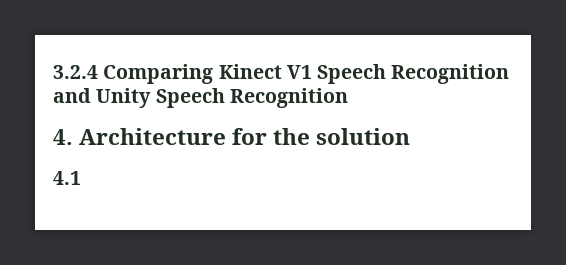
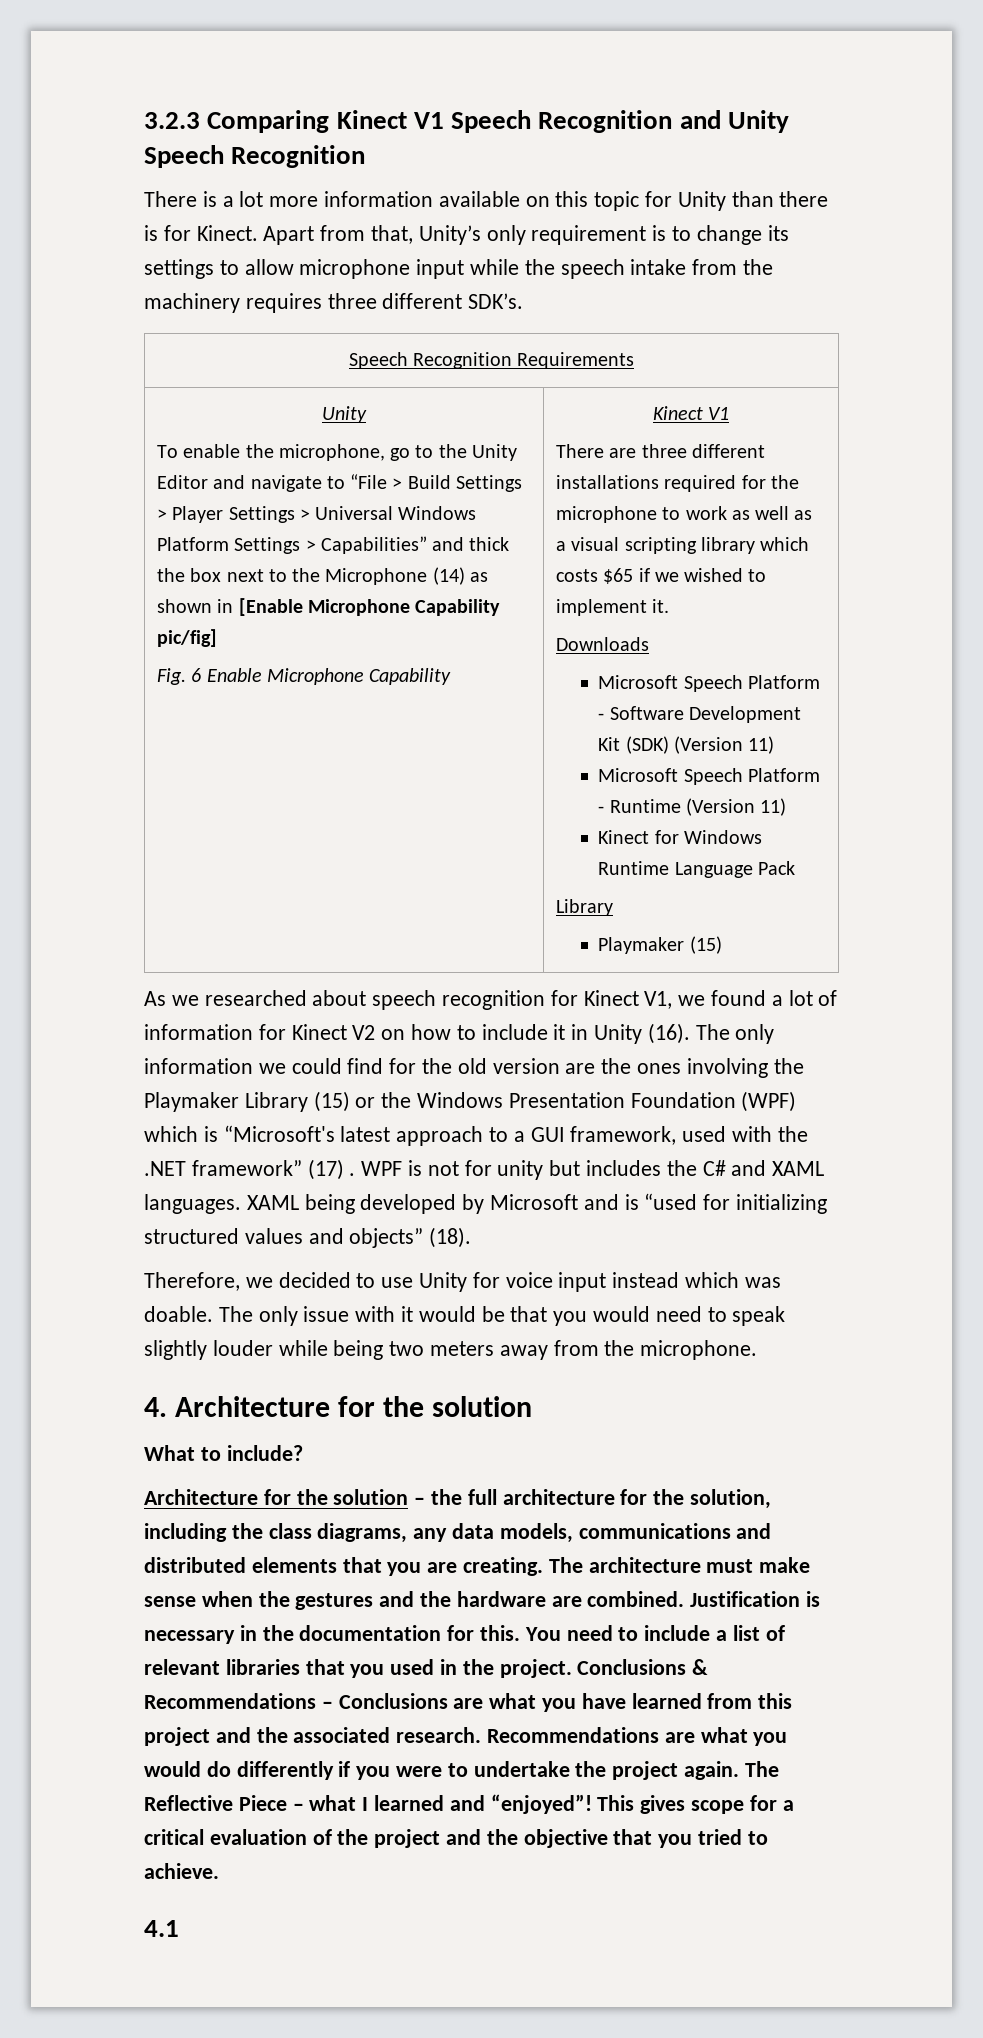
- 3.2.4 Comparing Kinect V1 Speech Recognition and Unity Speech Recognition
+ 3.2.3 Comparing Kinect V1 Speech Recognition and Unity Speech Recognition
+ There is a lot more information available on this topic for Unity than there is for Kinect. Apart from that, Unity’s only requirement is to change its settings to allow microphone input while the speech intake from the machinery requires three different SDK’s.
+ Speech Recognition Requirements
+ Unity
+ To enable the microphone, go to the Unity Editor and navigate to “File > Build Settings > Player Settings > Universal Windows Platform Settings > Capabilities” and thick the box next to the Microphone (14) as shown in [Enable Microphone Capability pic/fig]
+ Fig. 6 Enable Microphone Capability | Kinect V1
+ There are three different installations required for the microphone to work as well as a visual scripting library which costs $65 if we wished to implement it.
+ Downloads
+ Microsoft Speech Platform - Software Development Kit (SDK) (Version 11)
+ Microsoft Speech Platform - Runtime (Version 11)
+ Kinect for Windows Runtime Language Pack
+ Library
+ Playmaker (15)
+ As we researched about speech recognition for Kinect V1, we found a lot of information for Kinect V2 on how to include it in Unity (16). The only information we could find for the old version are the ones involving the Playmaker Library (15) or the Windows Presentation Foundation (WPF) which is “Microsoft's latest approach to a GUI framework, used with the .NET framework” (17) . WPF is not for unity but includes the C# and XAML languages. XAML being developed by Microsoft and is “used for initializing structured values and objects” (18).
+ Therefore, we decided to use Unity for voice input instead which was doable. The only issue with it would be that you would need to speak slightly louder while being two meters away from the microphone.
+ What to include?
+ Architecture for the solution – the full architecture for the solution, including the class diagrams, any data models, communications and distributed elements that you are creating. The architecture must make sense when the gestures and the hardware are combined. Justification is necessary in the documentation for this. You need to include a list of relevant libraries that you used in the project. Conclusions & Recommendations – Conclusions are what you have learned from this project and the associated research. Recommendations are what you would do differently if you were to undertake the project again. The Reflective Piece – what I learned and “enjoyed”! This gives scope for a critical evaluation of the project and the objective that you tried to achieve.

